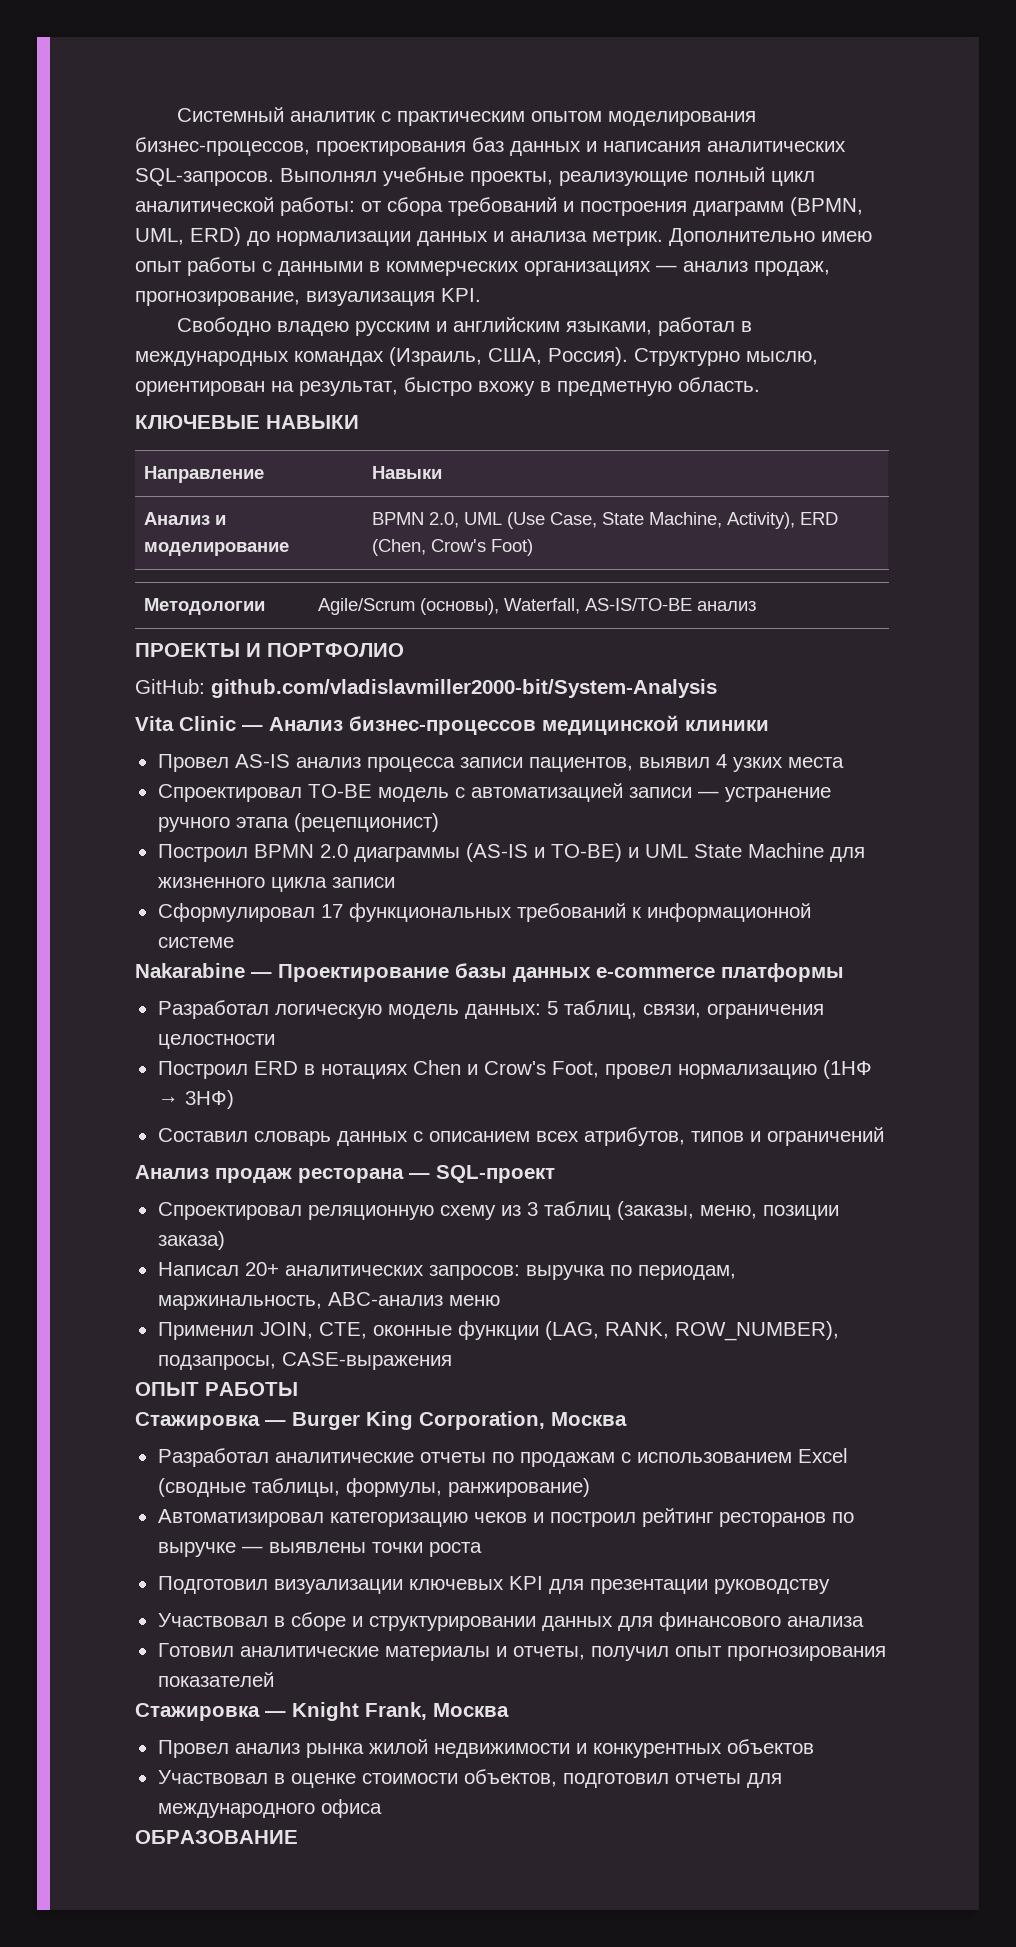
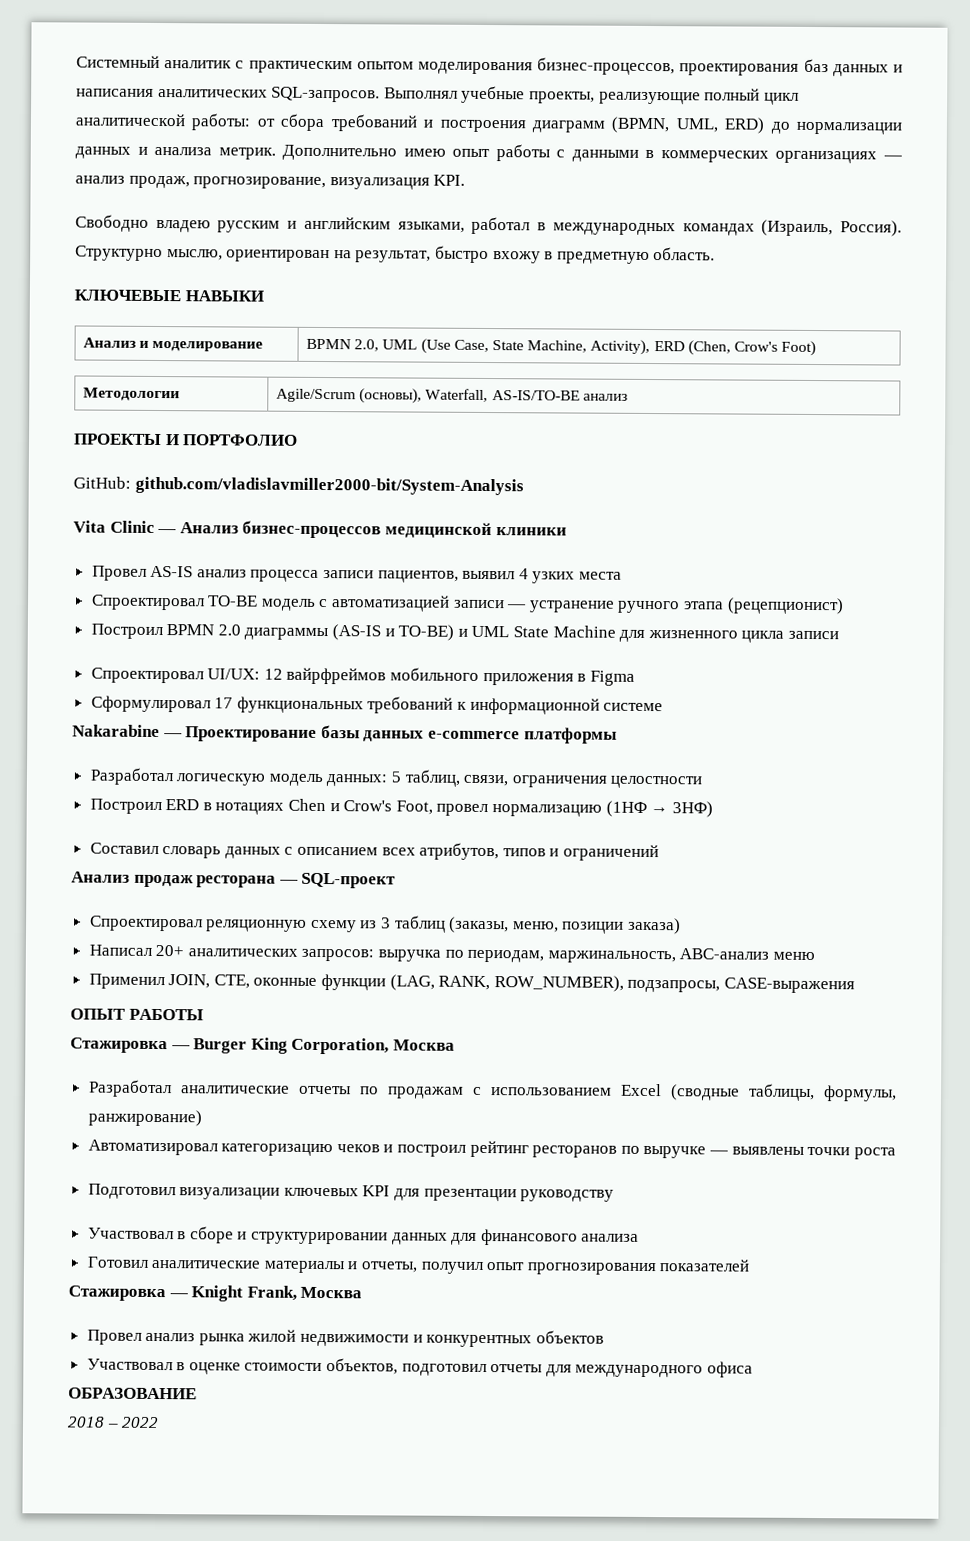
- Свободно владею русским и английским языками, работал в международных командах (Израиль, США, Россия).
+ Свободно владею русским и английским языками, работал в международных командах (Израиль, Россия).
- Направление | Навыки
+ Спроектировал UI/UX: 12 вайрфреймов мобильного приложения в Figma
+ 2018 – 2022

